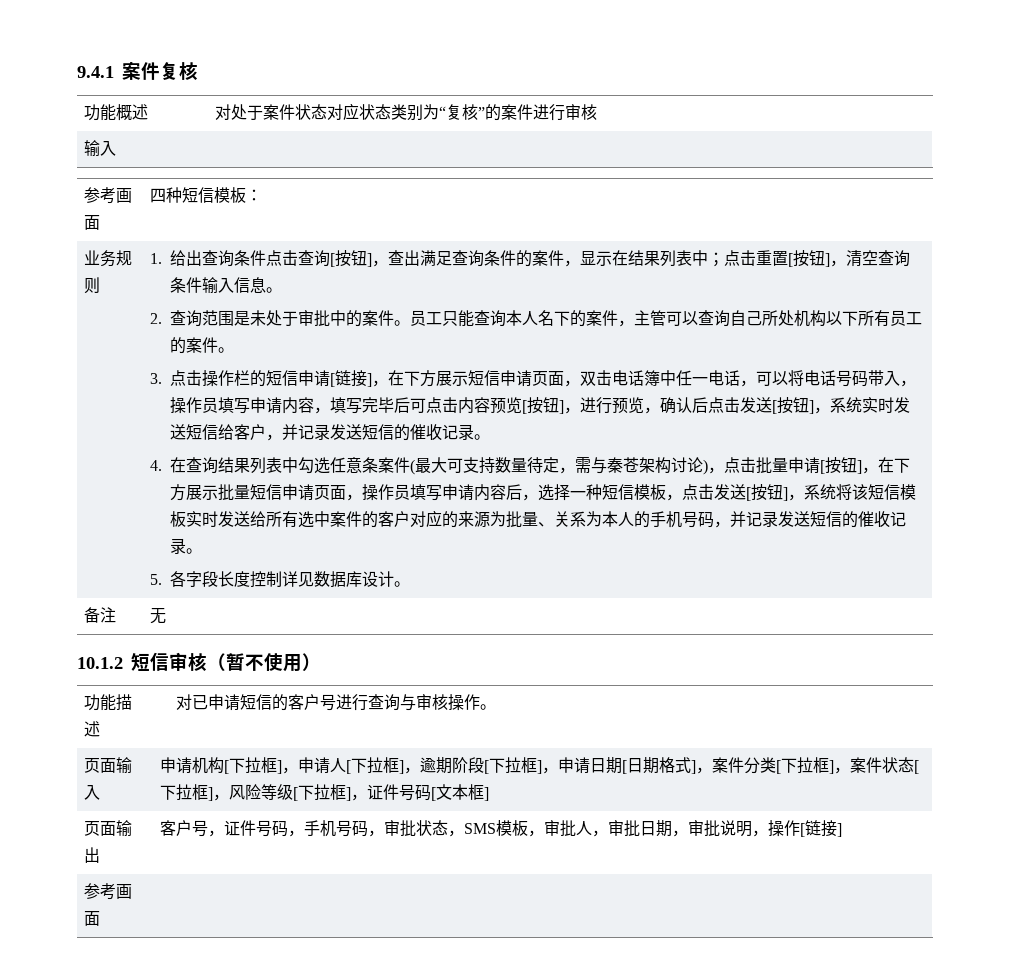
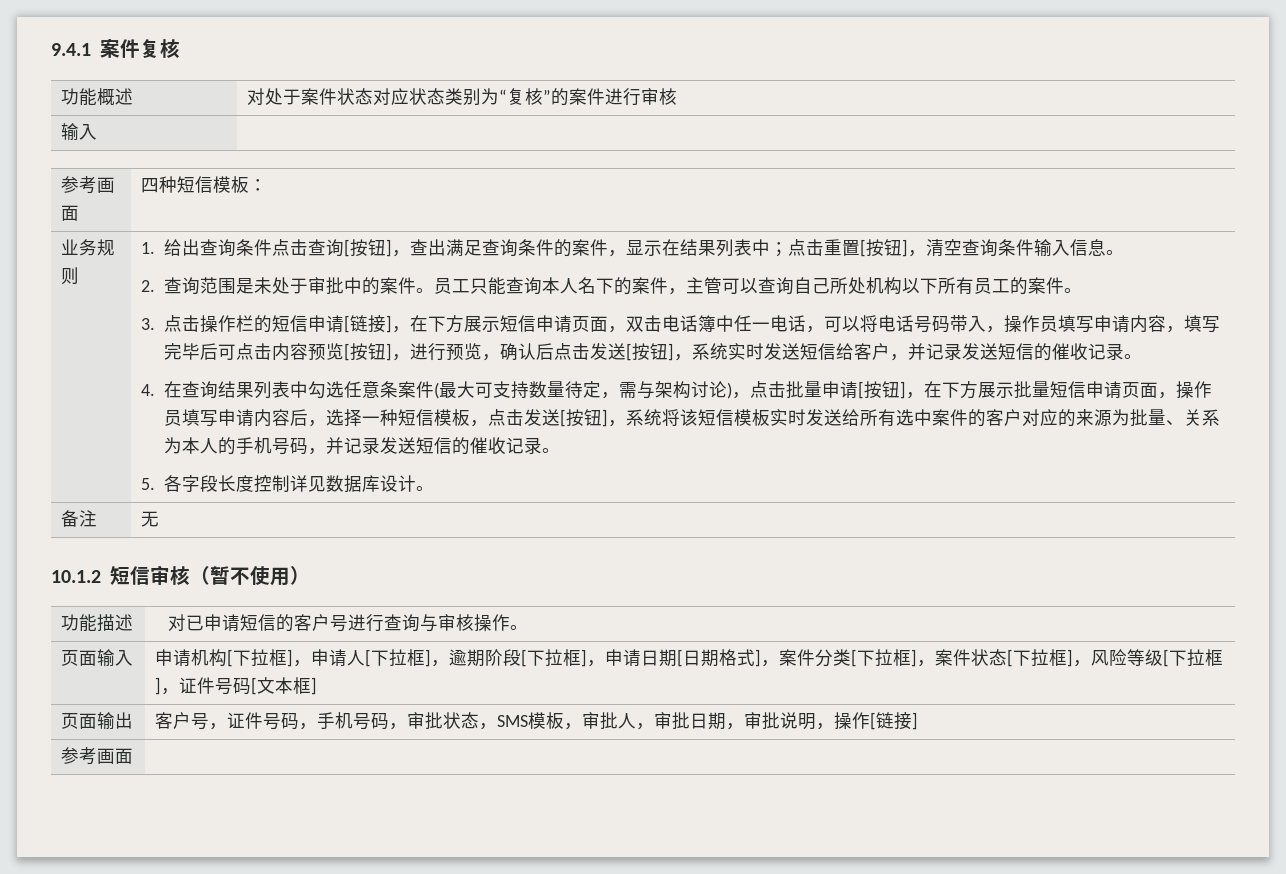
- 4.在查询结果列表中勾选任意条案件(最大可支持数量待定，需与秦苍架构讨论)，点击批量申请[按钮]，在下方展示批量短信申请页面，操作员填写申请内容后，选择一种短信模板，点击发送[按钮]，系统将该短信模板实时发送给所有选中案件的客户对应的来源为批量、关系为本人的手机号码，并记录发送短信的催收记录。
+ 4.在查询结果列表中勾选任意条案件(最大可支持数量待定，需与架构讨论)，点击批量申请[按钮]，在下方展示批量短信申请页面，操作员填写申请内容后，选择一种短信模板，点击发送[按钮]，系统将该短信模板实时发送给所有选中案件的客户对应的来源为批量、关系为本人的手机号码，并记录发送短信的催收记录。

